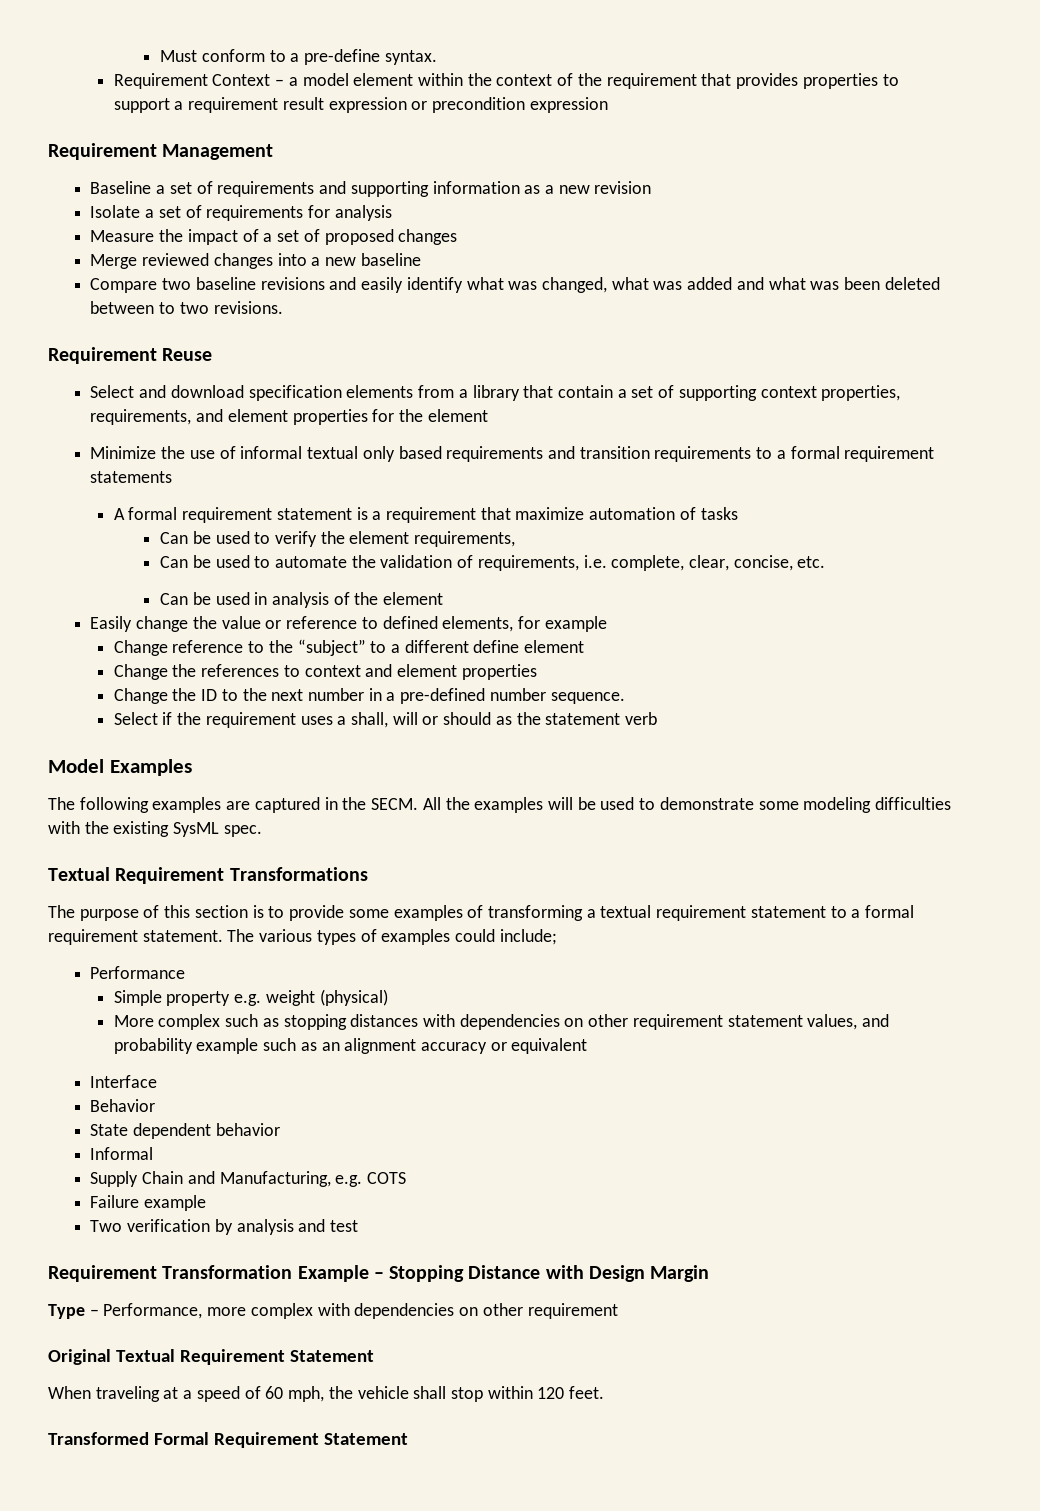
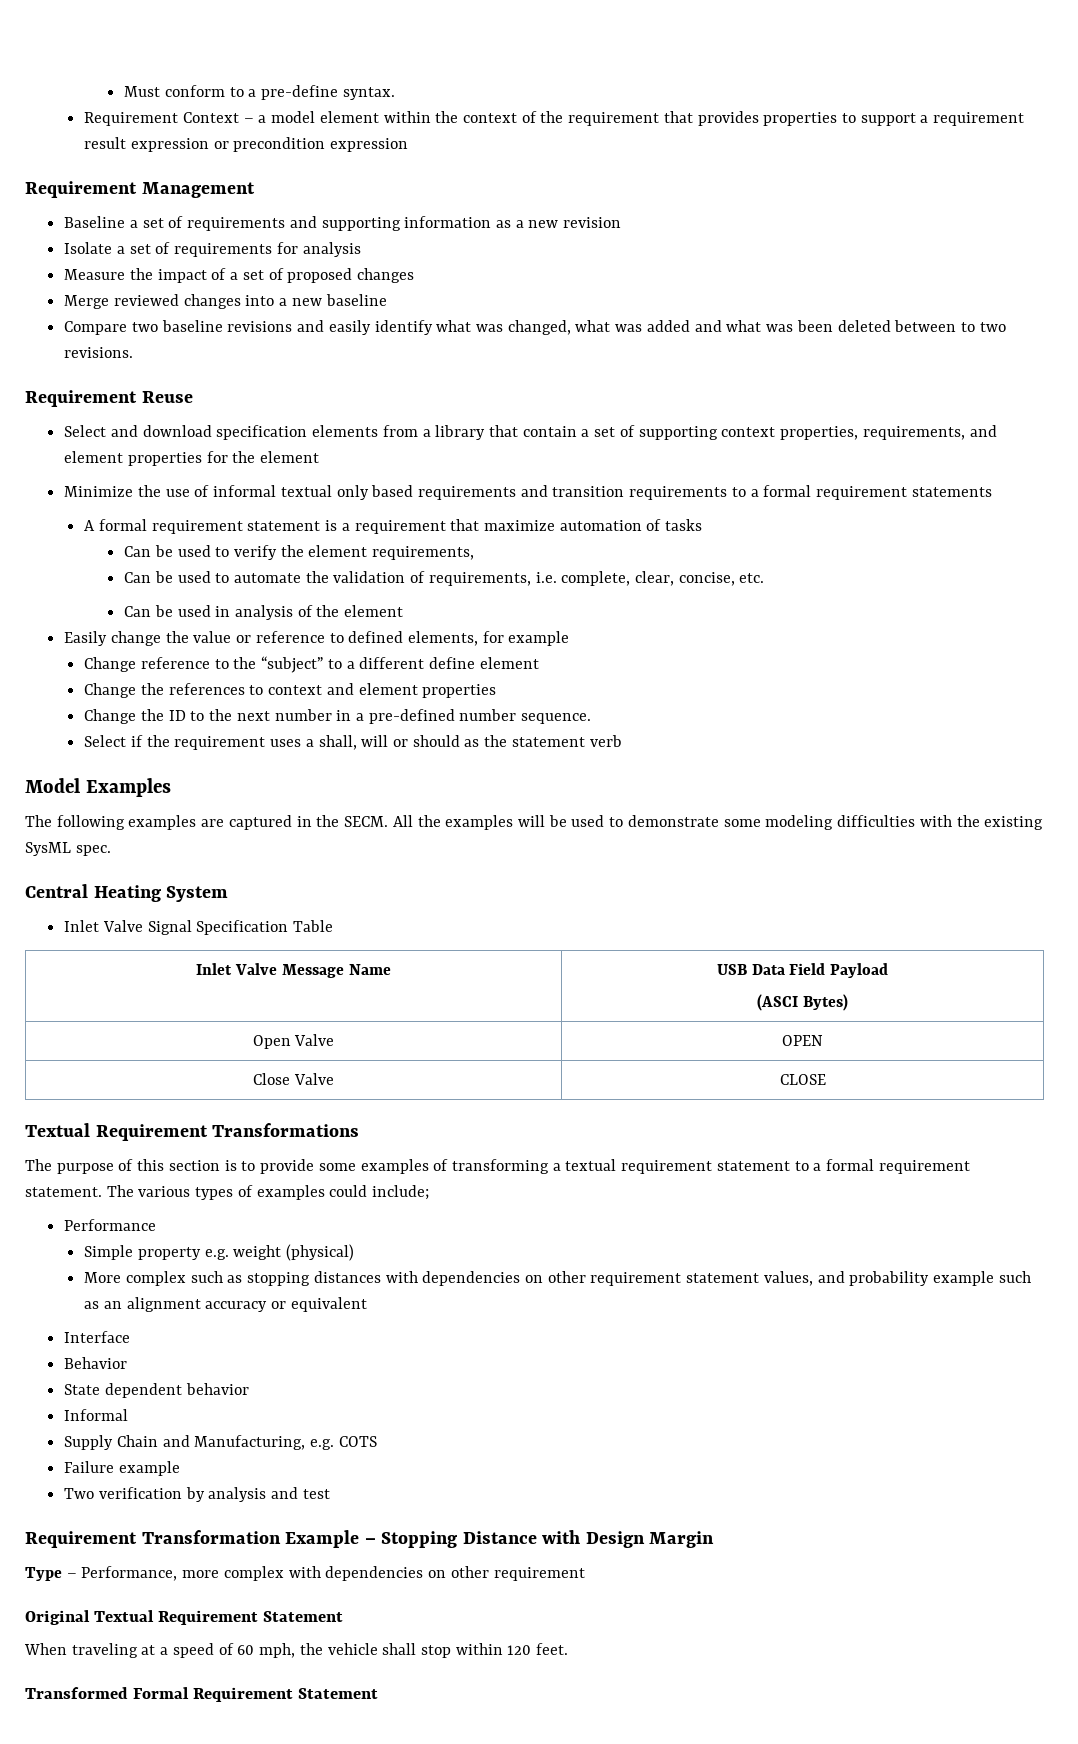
+ Central Heating System
+ Inlet Valve Signal Specification Table
+ Inlet Valve Message Name | USB Data Field Payload
+ (ASCI Bytes)
+ Open Valve | OPEN
+ Close Valve | CLOSE

